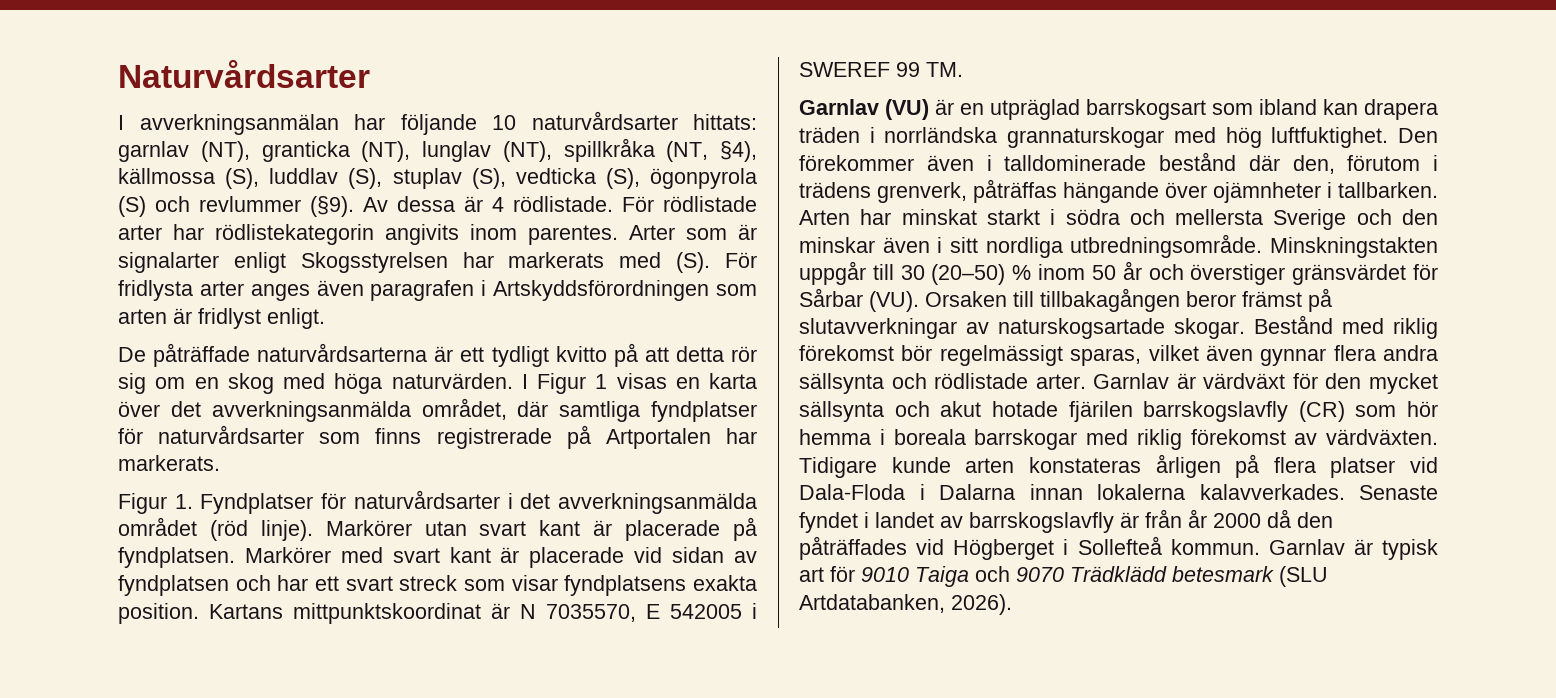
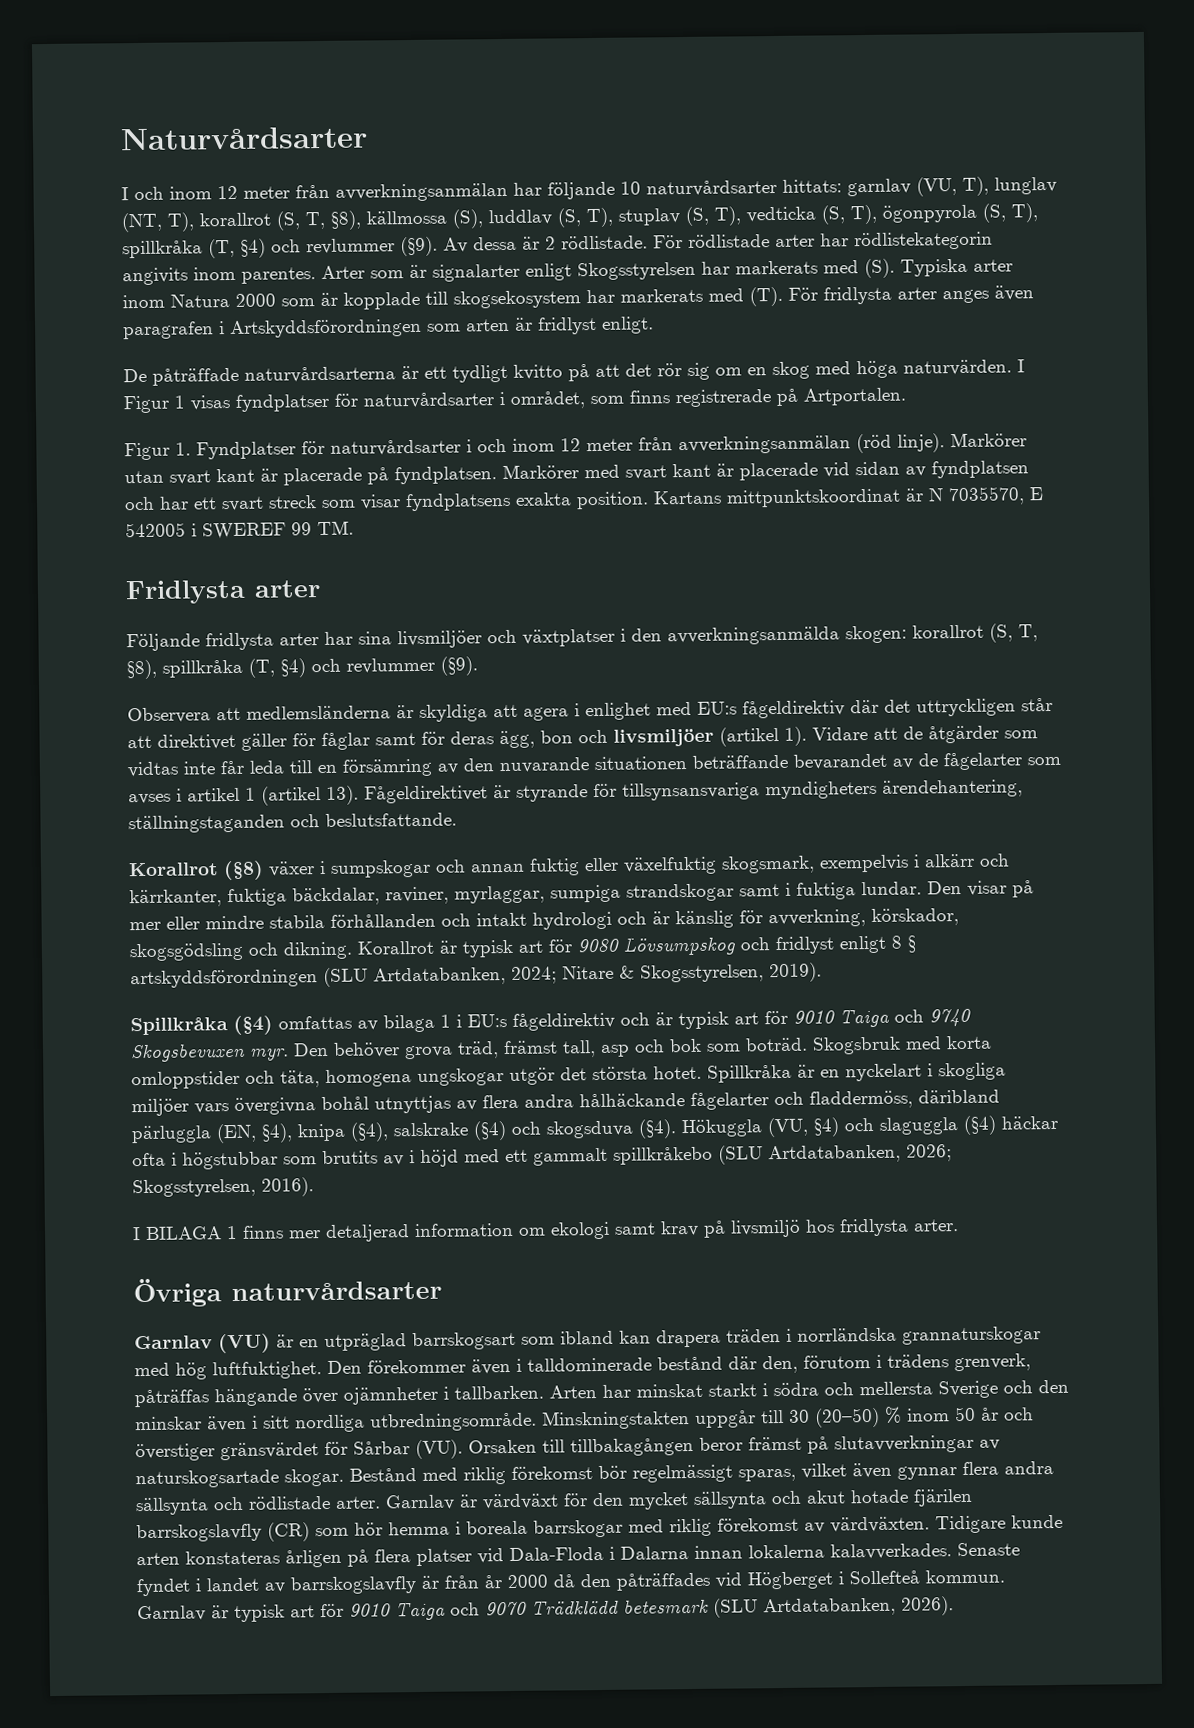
- I avverkningsanmälan har följande 10 naturvårdsarter hittats: garnlav (NT), granticka (NT), lunglav (NT), spillkråka (NT, §4), källmossa (S), luddlav (S), stuplav (S), vedticka (S), ögonpyrola (S) och revlummer (§9).
+ I och inom 12 meter från avverkningsanmälan har följande 10 naturvårdsarter hittats: garnlav (VU, T), lunglav (NT, T), korallrot (S, T, §8), källmossa (S), luddlav (S, T), stuplav (S, T), vedticka (S, T), ögonpyrola (S, T), spillkråka (T, §4) och revlummer (§9).
- Av dessa är 4 rödlistade.
+ Av dessa är 2 rödlistade.
- Arter som är signalarter enligt Skogsstyrelsen har markerats med (S). För fridlysta arter anges även paragrafen i Artskyddsförordningen som arten är fridlyst enligt.
+ Arter som är signalarter enligt Skogsstyrelsen har markerats med (S). Typiska arter inom Natura 2000 som är kopplade till skogsekosystem har markerats med (T). För fridlysta arter anges även paragrafen i Artskyddsförordningen som arten är fridlyst enligt.
- De påträffade naturvårdsarterna är ett tydligt kvitto på att detta rör sig om en skog med höga naturvärden.
+ De påträffade naturvårdsarterna är ett tydligt kvitto på att det rör sig om en skog med höga naturvärden.
- I Figur 1 visas en karta över det avverkningsanmälda området, där samtliga fyndplatser för naturvårdsarter som finns registrerade på Artportalen har markerats.
+ I Figur 1 visas fyndplatser för naturvårdsarter i området, som finns registrerade på Artportalen.
- Figur 1. Fyndplatser för naturvårdsarter i det avverkningsanmälda området (röd linje).
+ Figur 1. Fyndplatser för naturvårdsarter i och inom 12 meter från avverkningsanmälan (röd linje).
+ Fridlysta arter
+ Följande fridlysta arter har sina livsmiljöer och växtplatser i den avverkningsanmälda skogen: korallrot (S, T, §8), spillkråka (T, §4) och revlummer (§9).
+ Observera att medlemsländerna är skyldiga att agera i enlighet med EU:s fågeldirektiv där det uttryckligen står att direktivet gäller för fåglar samt för deras ägg, bon och livsmiljöer (artikel 1). Vidare att de åtgärder som vidtas inte får leda till en försämring av den nuvarande situationen beträffande bevarandet av de fågelarter som avses i artikel 1 (artikel 13). Fågeldirektivet är styrande för tillsynsansvariga myndigheters ärendehantering, ställningstaganden och beslutsfattande.
+ Korallrot (§8) växer i sumpskogar och annan fuktig eller växelfuktig skogsmark, exempelvis i alkärr och kärrkanter, fuktiga bäckdalar, raviner, myrlaggar, sumpiga strandskogar samt i fuktiga lundar. Den visar på mer eller mindre stabila förhållanden och intakt hydrologi och är känslig för avverkning, körskador, skogsgödsling och dikning. Korallrot är typisk art för 9080 Lövsumpskog och fridlyst enligt 8 § artskyddsförordningen (SLU Artdatabanken, 2024; Nitare & Skogsstyrelsen, 2019).
+ Spillkråka (§4) omfattas av bilaga 1 i EU:s fågeldirektiv och är typisk art för 9010 Taiga och 9740 Skogsbevuxen myr. Den behöver grova träd, främst tall, asp och bok som boträd. Skogsbruk med korta omloppstider och täta, homogena ungskogar utgör det största hotet. Spillkråka är en nyckelart i skogliga miljöer vars övergivna bohål utnyttjas av flera andra hålhäckande fågelarter och fladdermöss, däribland pärluggla (EN, §4), knipa (§4), salskrake (§4) och skogsduva (§4). Hökuggla (VU, §4) och slaguggla (§4) häckar ofta i högstubbar som brutits av i höjd med ett gammalt spillkråkebo (SLU Artdatabanken, 2026; Skogsstyrelsen, 2016).
+ I BILAGA 1 finns mer detaljerad information om ekologi samt krav på livsmiljö hos fridlysta arter.
+ Övriga naturvårdsarter

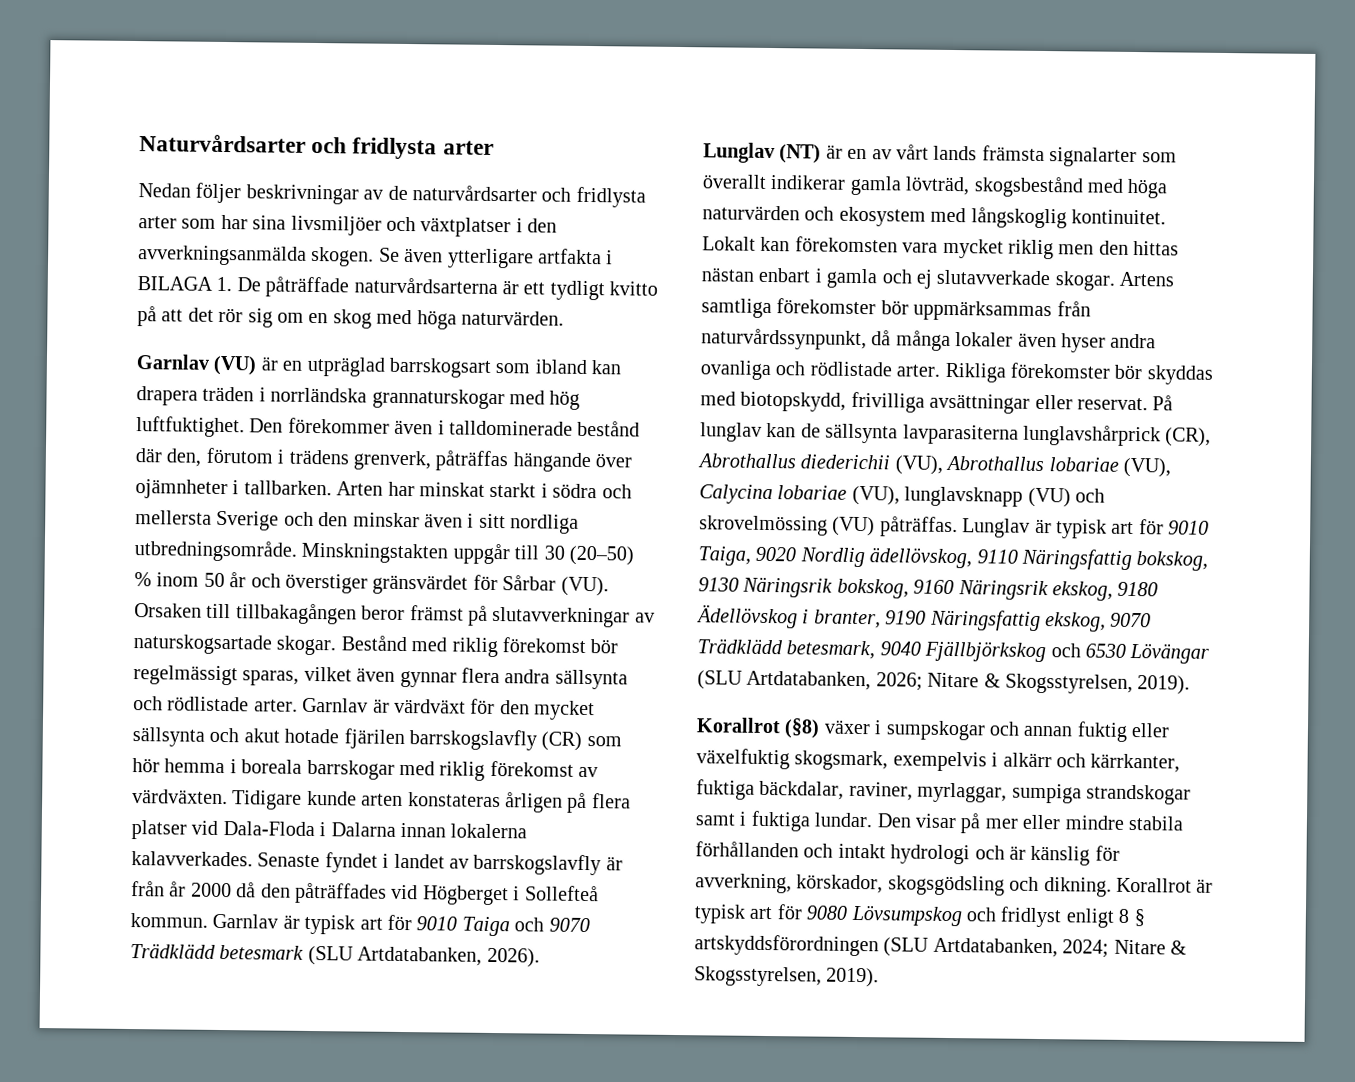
- Naturvårdsarter
- I och inom 12 meter från avverkningsanmälan har följande 10 naturvårdsarter hittats: garnlav (VU, T), lunglav (NT, T), korallrot (S, T, §8), källmossa (S), luddlav (S, T), stuplav (S, T), vedticka (S, T), ögonpyrola (S, T), spillkråka (T, §4) och revlummer (§9). Av dessa är 2 rödlistade. För rödlistade arter har rödlistekategorin angivits inom parentes. Arter som är signalarter enligt Skogsstyrelsen har markerats med (S). Typiska arter inom Natura 2000 som är kopplade till skogsekosystem har markerats med (T). För fridlysta arter anges även paragrafen i Artskyddsförordningen som arten är fridlyst enligt.
- De påträffade naturvårdsarterna är ett tydligt kvitto på att det rör sig om en skog med höga naturvärden. I Figur 1 visas fyndplatser för naturvårdsarter i området, som finns registrerade på Artportalen.
- Figur 1. Fyndplatser för naturvårdsarter i och inom 12 meter från avverkningsanmälan (röd linje). Markörer utan svart kant är placerade på fyndplatsen. Markörer med svart kant är placerade vid sidan av fyndplatsen och har ett svart streck som visar fyndplatsens exakta position. Kartans mittpunktskoordinat är N 7035570, E 542005 i SWEREF 99 TM.
- Fridlysta arter
- Följande fridlysta arter har sina livsmiljöer och växtplatser i den avverkningsanmälda skogen: korallrot (S, T, §8), spillkråka (T, §4) och revlummer (§9).
- Observera att medlemsländerna är skyldiga att agera i enlighet med EU:s fågeldirektiv där det uttryckligen står att direktivet gäller för fåglar samt för deras ägg, bon och livsmiljöer (artikel 1). Vidare att de åtgärder som vidtas inte får leda till en försämring av den nuvarande situationen beträffande bevarandet av de fågelarter som avses i artikel 1 (artikel 13). Fågeldirektivet är styrande för tillsynsansvariga myndigheters ärendehantering, ställningstaganden och beslutsfattande.
- Korallrot (§8) växer i sumpskogar och annan fuktig eller växelfuktig skogsmark, exempelvis i alkärr och kärrkanter, fuktiga bäckdalar, raviner, myrlaggar, sumpiga strandskogar samt i fuktiga lundar. Den visar på mer eller mindre stabila förhållanden och intakt hydrologi och är känslig för avverkning, körskador, skogsgödsling och dikning. Korallrot är typisk art för 9080 Lövsumpskog och fridlyst enligt 8 § artskyddsförordningen (SLU Artdatabanken, 2024; Nitare & Skogsstyrelsen, 2019).
- Spillkråka (§4) omfattas av bilaga 1 i EU:s fågeldirektiv och är typisk art för 9010 Taiga och 9740 Skogsbevuxen myr. Den behöver grova träd, främst tall, asp och bok som boträd. Skogsbruk med korta omloppstider och täta, homogena ungskogar utgör det största hotet. Spillkråka är en nyckelart i skogliga miljöer vars övergivna bohål utnyttjas av flera andra hålhäckande fågelarter och fladdermöss, däribland pärluggla (EN, §4), knipa (§4), salskrake (§4) och skogsduva (§4). Hökuggla (VU, §4) och slaguggla (§4) häckar ofta i högstubbar som brutits av i höjd med ett gammalt spillkråkebo (SLU Artdatabanken, 2026; Skogsstyrelsen, 2016).
- I BILAGA 1 finns mer detaljerad information om ekologi samt krav på livsmiljö hos fridlysta arter.
- Övriga naturvårdsarter
+ Naturvårdsarter och fridlysta arter
+ Nedan följer beskrivningar av de naturvårdsarter och fridlysta arter som har sina livsmiljöer och växtplatser i den avverkningsanmälda skogen. Se även ytterligare artfakta i BILAGA 1. De påträffade naturvårdsarterna är ett tydligt kvitto på att det rör sig om en skog med höga naturvärden.
+ Lunglav (NT) är en av vårt lands främsta signalarter som överallt indikerar gamla lövträd, skogsbestånd med höga naturvärden och ekosystem med långskoglig kontinuitet. Lokalt kan förekomsten vara mycket riklig men den hittas nästan enbart i gamla och ej slutavverkade skogar. Artens samtliga förekomster bör uppmärksammas från naturvårdssynpunkt, då många lokaler även hyser andra ovanliga och rödlistade arter. Rikliga förekomster bör skyddas med biotopskydd, frivilliga avsättningar eller reservat. På lunglav kan de sällsynta lavparasiterna lunglavshårprick (CR), Abrothallus diederichii (VU), Abrothallus lobariae (VU), Calycina lobariae (VU), lunglavsknapp (VU) och skrovelmössing (VU) påträffas. Lunglav är typisk art för 9010 Taiga, 9020 Nordlig ädellövskog, 9110 Näringsfattig bokskog, 9130 Näringsrik bokskog, 9160 Näringsrik ekskog, 9180 Ädellövskog i branter, 9190 Näringsfattig ekskog, 9070 Trädklädd betesmark, 9040 Fjällbjörkskog och 6530 Lövängar (SLU Artdatabanken, 2026; Nitare & Skogsstyrelsen, 2019).
+ Korallrot (§8) växer i sumpskogar och annan fuktig eller växelfuktig skogsmark, exempelvis i alkärr och kärrkanter, fuktiga bäckdalar, raviner, myrlaggar, sumpiga strandskogar samt i fuktiga lundar. Den visar på mer eller mindre stabila förhållanden och intakt hydrologi och är känslig för avverkning, körskador, skogsgödsling och dikning. Korallrot är typisk art för 9080 Lövsumpskog och fridlyst enligt 8 § artskyddsförordningen (SLU Artdatabanken, 2024; Nitare & Skogsstyrelsen, 2019).

